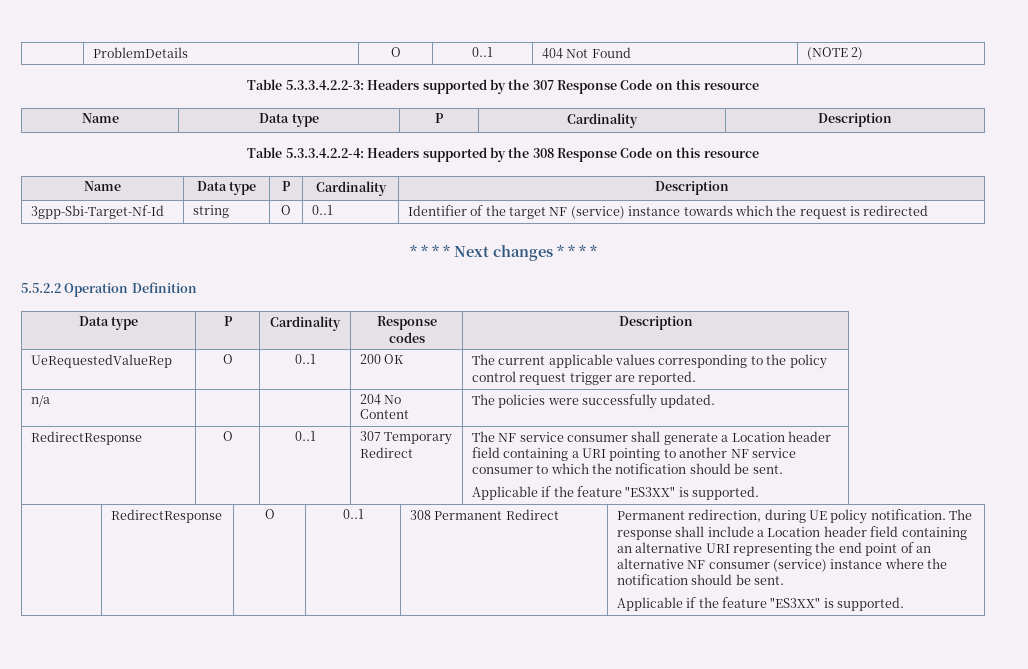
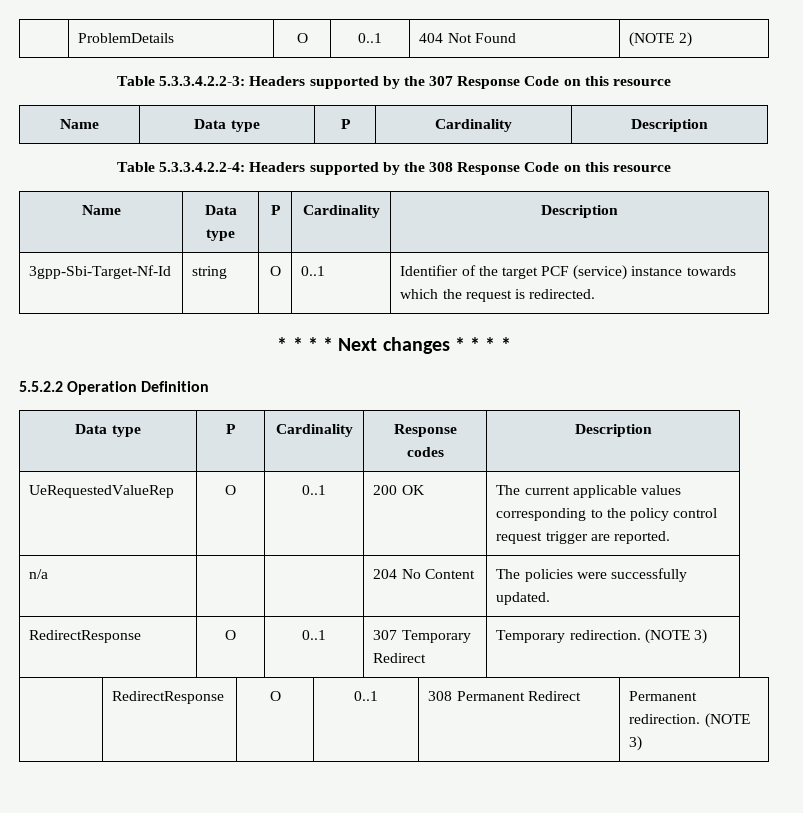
- 3gpp-Sbi-Target-Nf-Id | string | O | 0..1 | Identifier of the target NF (service) instance towards which the request is redirected
+ 3gpp-Sbi-Target-Nf-Id | string | O | 0..1 | Identifier of the target PCF (service) instance towards which the request is redirected.
- RedirectResponse | O | 0..1 | 307 Temporary Redirect | The NF service consumer shall generate a Location header field containing a URI pointing to another NF service consumer to which the notification should be sent.
- Applicable if the feature "ES3XX" is supported.
+ RedirectResponse | O | 0..1 | 307 Temporary Redirect | Temporary redirection. (NOTE 3)
- Permanent redirection, during UE policy notification. The response shall include a Location header field containing an alternative URI representing the end point of an alternative NF consumer (service) instance where the notification should be sent.
- Applicable if the feature "ES3XX" is supported.
+ Permanent redirection. (NOTE 3)

